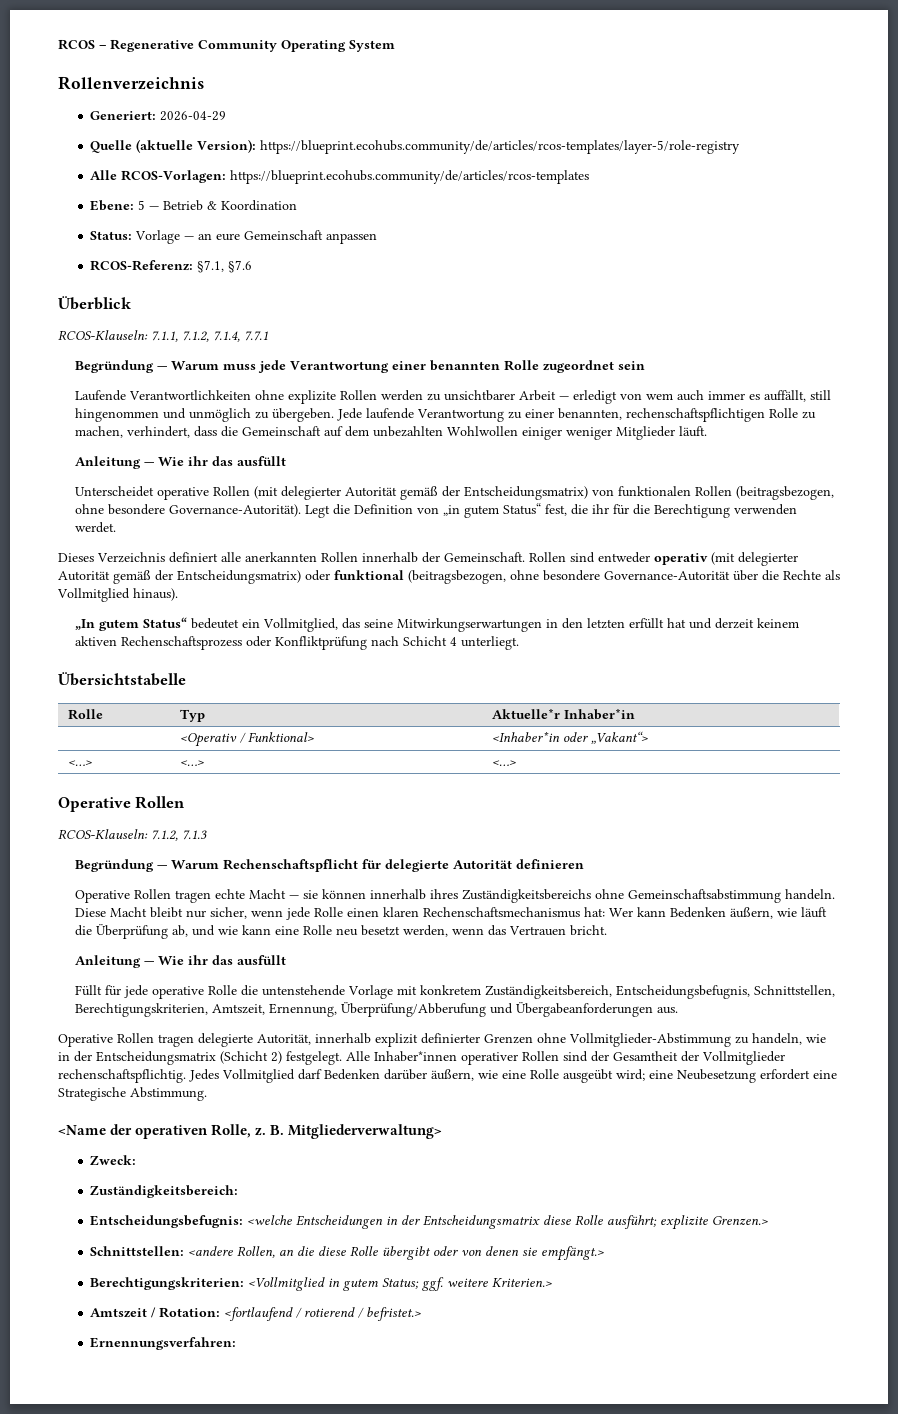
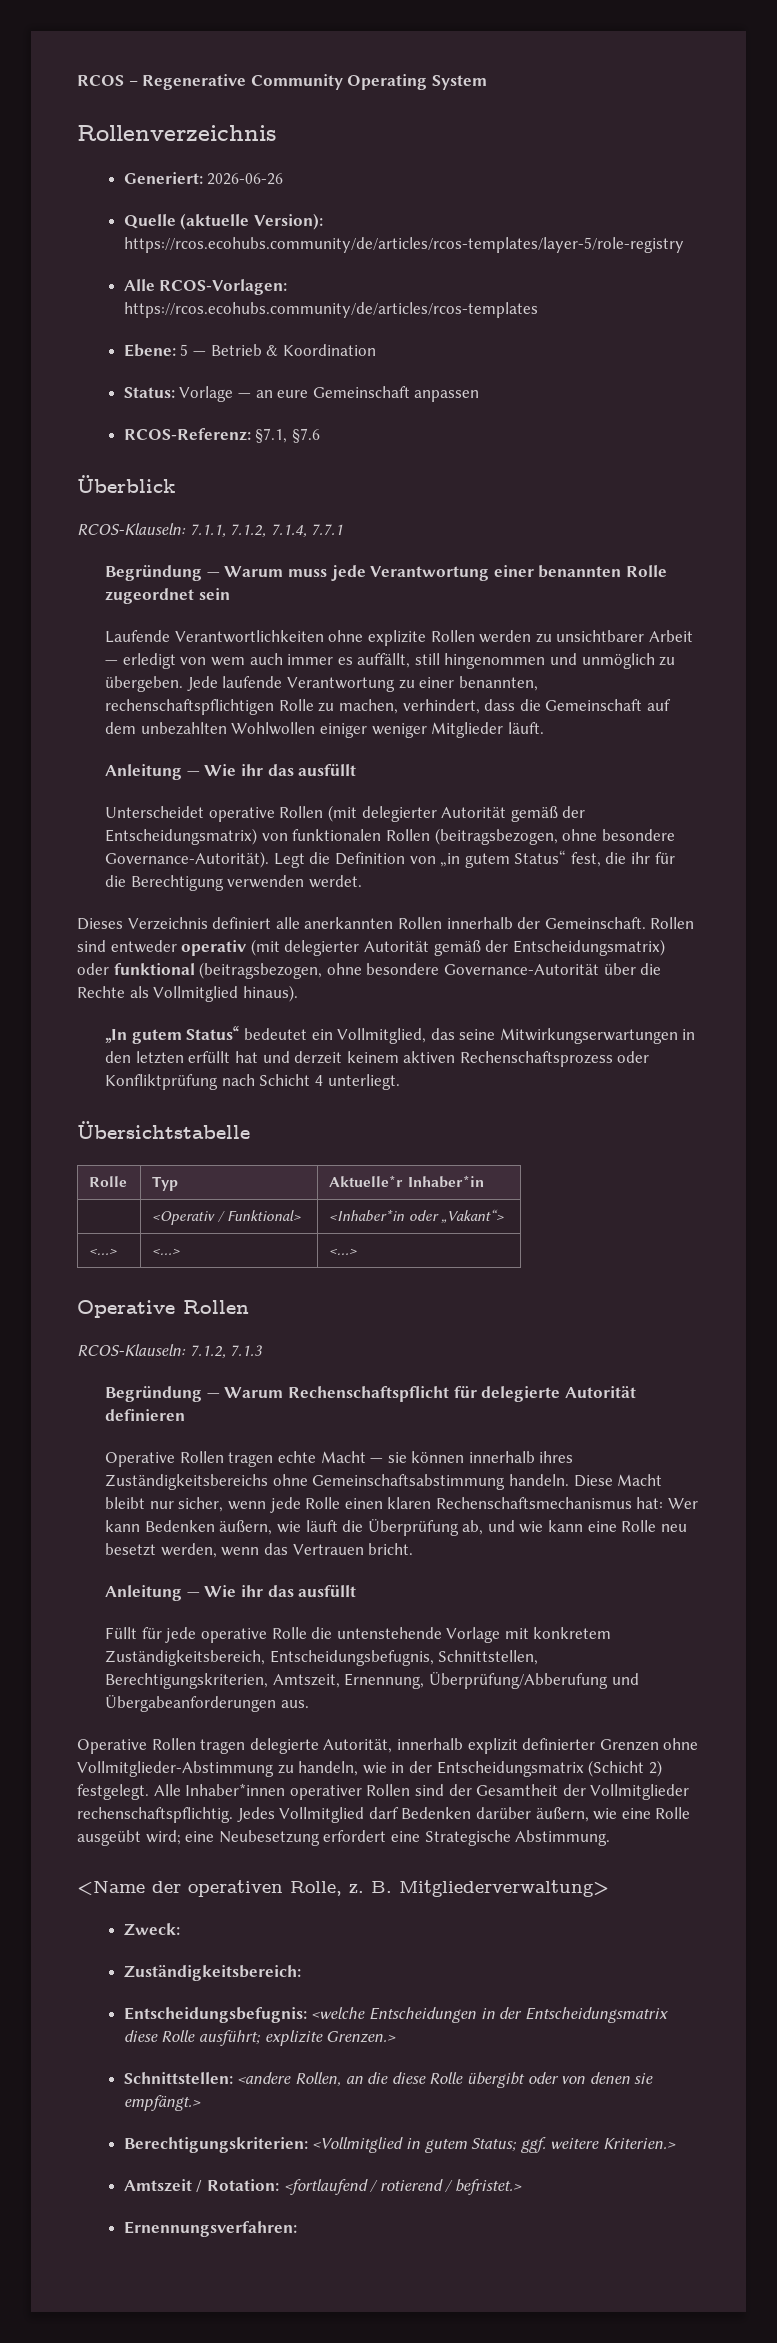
- Generiert: 2026-04-29
+ Generiert: 2026-06-26
- Quelle (aktuelle Version): https://blueprint.ecohubs.community/de/articles/rcos-templates/layer-5/role-registry
+ Quelle (aktuelle Version): https://rcos.ecohubs.community/de/articles/rcos-templates/layer-5/role-registry
- Alle RCOS-Vorlagen: https://blueprint.ecohubs.community/de/articles/rcos-templates
+ Alle RCOS-Vorlagen: https://rcos.ecohubs.community/de/articles/rcos-templates

